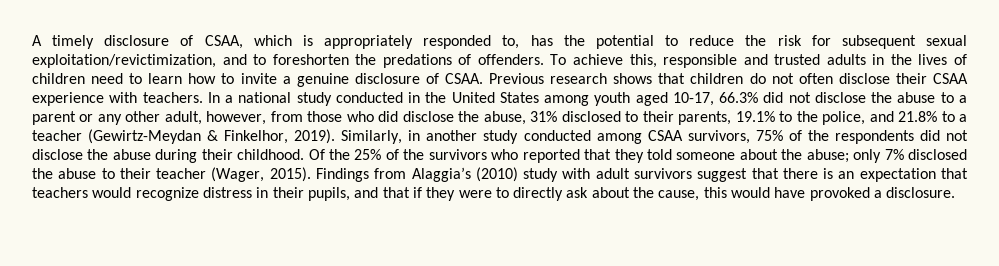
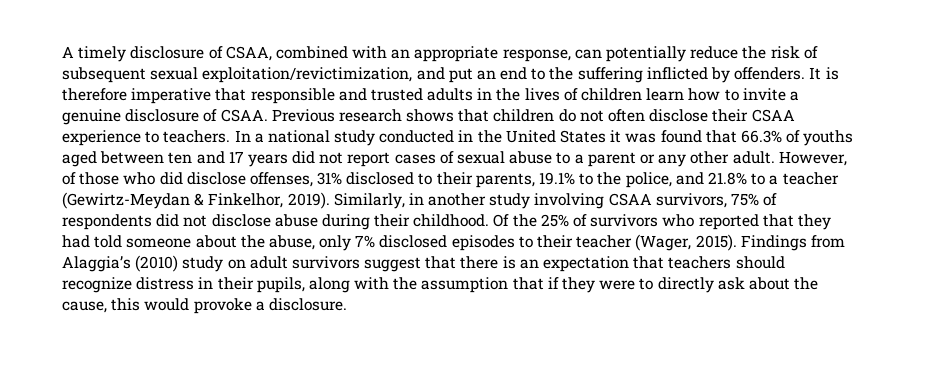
- A timely disclosure of CSAA, which is appropriately responded to, has the potential to reduce the risk for subsequent sexual exploitation/revictimization, and to foreshorten the predations of offenders. To achieve this, responsible and trusted adults in the lives of children need to learn how to invite a genuine disclosure of CSAA.
+ A timely disclosure of CSAA, combined with an appropriate response, can potentially reduce the risk of subsequent sexual exploitation/revictimization, and put an end to the suffering inflicted by offenders. It is therefore imperative that responsible and trusted adults in the lives of children learn how to invite a genuine disclosure of CSAA.
- Previous research shows that children do not often disclose their CSAA experience with teachers.
+ Previous research shows that children do not often disclose their CSAA experience to teachers.
- In a national study conducted in the United States among youth aged 10-17, 66.3% did not disclose the abuse to a parent or any other adult, however, from those who did disclose the abuse, 31% disclosed to their parents, 19.1% to the police, and 21.8% to a teacher (Gewirtz-Meydan & Finkelhor, 2019).
+ In a national study conducted in the United States it was found that 66.3% of youths aged between ten and 17 years did not report cases of sexual abuse to a parent or any other adult. However, of those who did disclose offenses, 31% disclosed to their parents, 19.1% to the police, and 21.8% to a teacher (Gewirtz-Meydan & Finkelhor, 2019).
- Similarly, in another study conducted among CSAA survivors, 75% of the respondents did not disclose the abuse during their childhood.
+ Similarly, in another study involving CSAA survivors, 75% of respondents did not disclose abuse during their childhood.
- Of the 25% of the survivors who reported that they told someone about the abuse; only 7% disclosed the abuse to their teacher (Wager, 2015).
+ Of the 25% of survivors who reported that they had told someone about the abuse, only 7% disclosed episodes to their teacher (Wager, 2015).
- Findings from Alaggia’s (2010) study with adult survivors suggest that there is an expectation that teachers would recognize distress in their pupils, and that if they were to directly ask about the cause, this would have provoked a disclosure.
+ Findings from Alaggia’s (2010) study on adult survivors suggest that there is an expectation that teachers should recognize distress in their pupils, along with the assumption that if they were to directly ask about the cause, this would provoke a disclosure.

